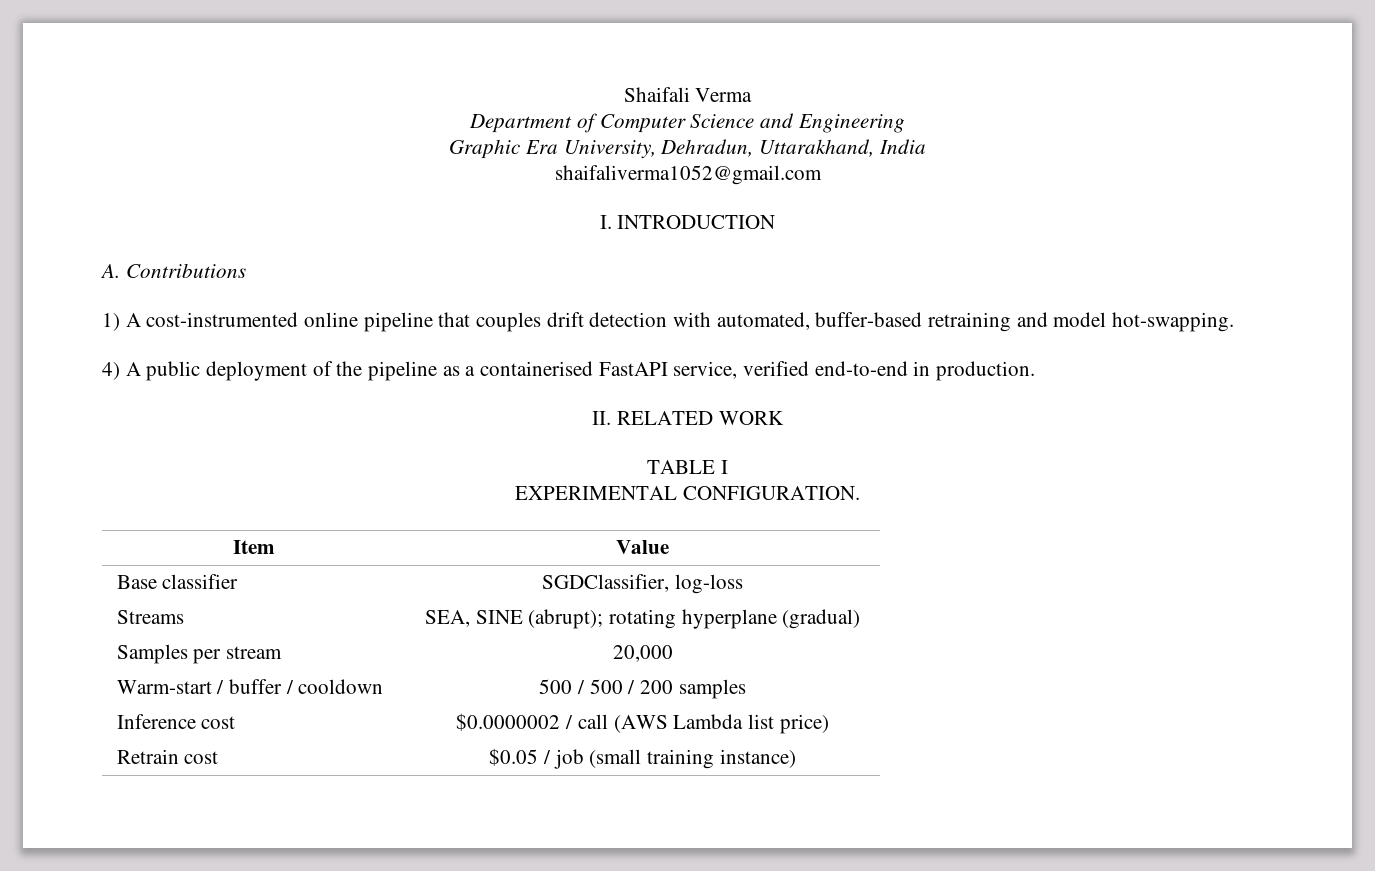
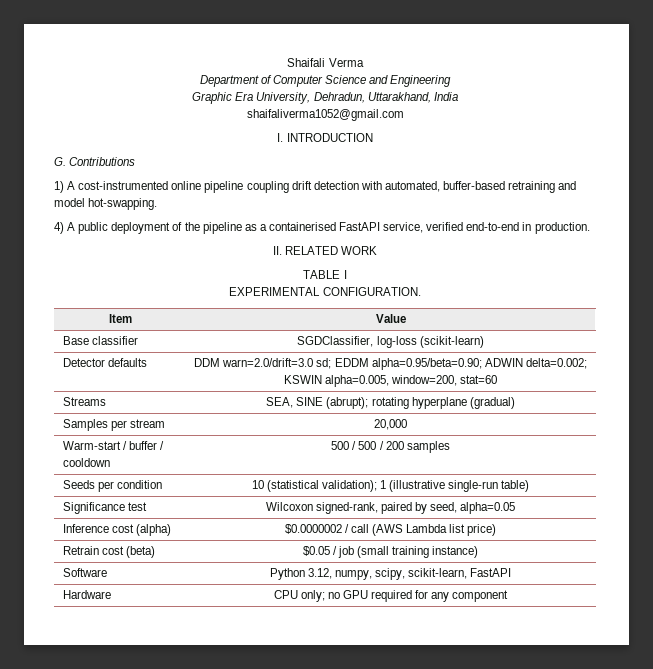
- A. Contributions
+ G. Contributions
- 1) A cost-instrumented online pipeline that couples drift detection with automated, buffer-based retraining and model hot-swapping.
+ 1) A cost-instrumented online pipeline coupling drift detection with automated, buffer-based retraining and model hot-swapping.
- Base classifier | SGDClassifier, log-loss
+ Base classifier | SGDClassifier, log-loss (scikit-learn)
+ Detector defaults | DDM warn=2.0/drift=3.0 sd; EDDM alpha=0.95/beta=0.90; ADWIN delta=0.002; KSWIN alpha=0.005, window=200, stat=60
+ Seeds per condition | 10 (statistical validation); 1 (illustrative single-run table)
+ Significance test | Wilcoxon signed-rank, paired by seed, alpha=0.05
- Inference cost | $0.0000002 / call (AWS Lambda list price)
+ Inference cost (alpha) | $0.0000002 / call (AWS Lambda list price)
- Retrain cost | $0.05 / job (small training instance)
+ Retrain cost (beta) | $0.05 / job (small training instance)
+ Software | Python 3.12, numpy, scipy, scikit-learn, FastAPI
+ Hardware | CPU only; no GPU required for any component

